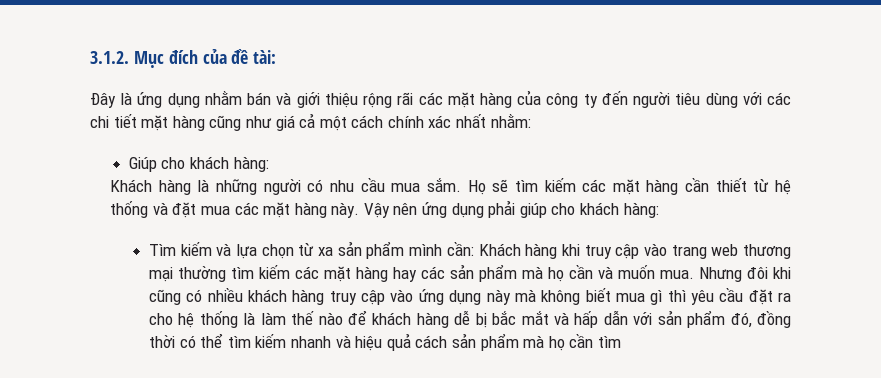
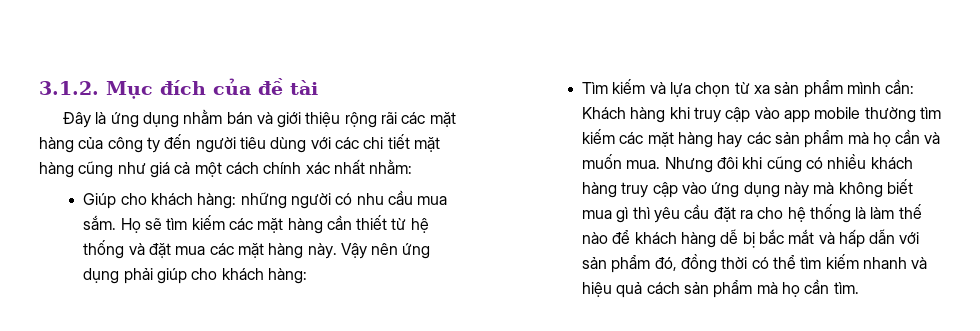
- 3.1.2. Mục đích của đề tài:
+ 3.1.2. Mục đích của đề tài
- Giúp cho khách hàng:
- Khách hàng là những người có nhu cầu mua sắm.
+ Giúp cho khách hàng: những người có nhu cầu mua sắm.
- Tìm kiếm và lựa chọn từ xa sản phẩm mình cần: Khách hàng khi truy cập vào trang web thương mại thường tìm kiếm các mặt hàng hay các sản phẩm mà họ cần và muốn mua.
+ Tìm kiếm và lựa chọn từ xa sản phẩm mình cần: Khách hàng khi truy cập vào app mobile thường tìm kiếm các mặt hàng hay các sản phẩm mà họ cần và muốn mua.
- Nhưng đôi khi cũng có nhiều khách hàng truy cập vào ứng dụng này mà không biết mua gì thì yêu cầu đặt ra cho hệ thống là làm thế nào để khách hàng dễ bị bắc mắt và hấp dẫn với sản phẩm đó, đồng thời có thể tìm kiếm nhanh và hiệu quả cách sản phẩm mà họ cần tìm
+ Nhưng đôi khi cũng có nhiều khách hàng truy cập vào ứng dụng này mà không biết mua gì thì yêu cầu đặt ra cho hệ thống là làm thế nào để khách hàng dễ bị bắc mắt và hấp dẫn với sản phẩm đó, đồng thời có thể tìm kiếm nhanh và hiệu quả cách sản phẩm mà họ cần tìm.

